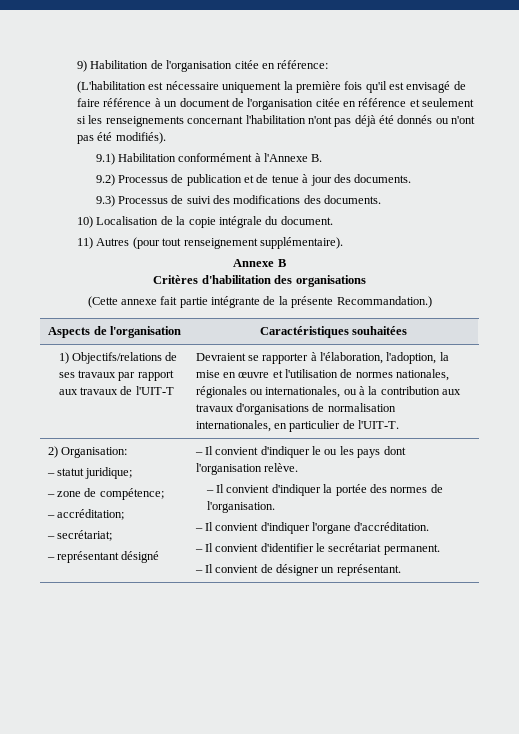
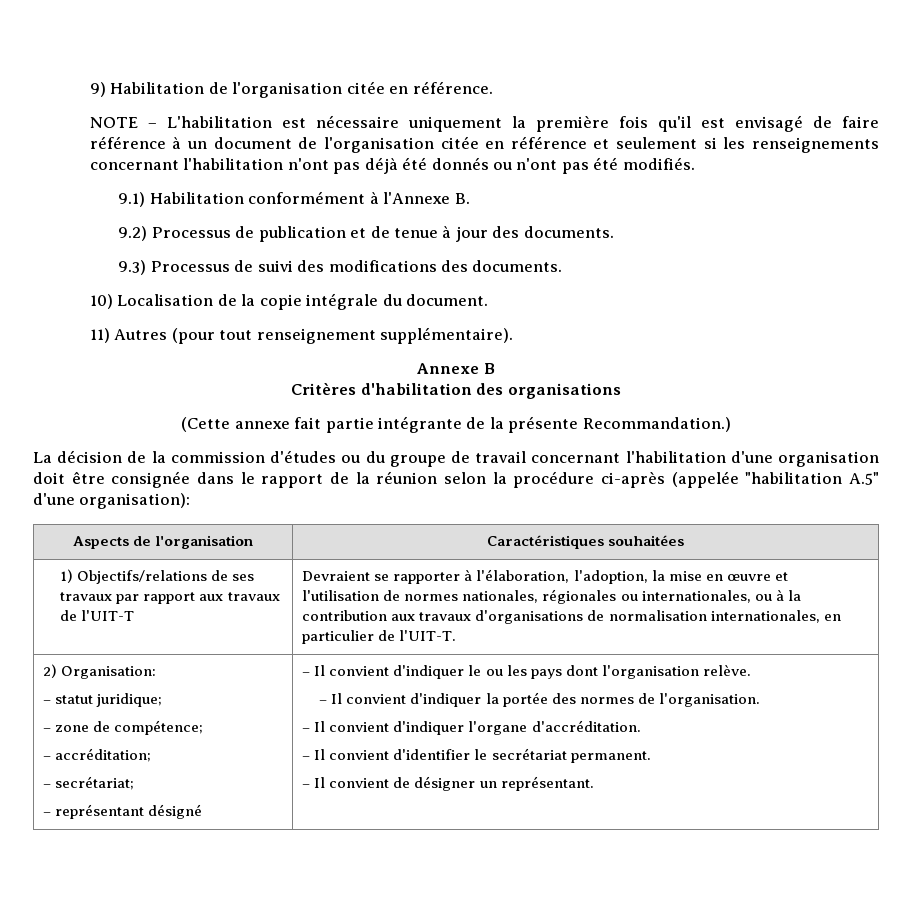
- 9) Habilitation de l'organisation citée en référence:
- (L'habilitation est nécessaire uniquement la première fois qu'il est envisagé de faire référence à un document de l'organisation citée en référence et seulement si les renseignements concernant l'habilitation n'ont pas déjà été donnés ou n'ont pas été modifiés).
+ 9) Habilitation de l'organisation citée en référence.
+ NOTE – L'habilitation est nécessaire uniquement la première fois qu'il est envisagé de faire référence à un document de l'organisation citée en référence et seulement si les renseignements concernant l'habilitation n'ont pas déjà été donnés ou n'ont pas été modifiés.
+ La décision de la commission d'études ou du groupe de travail concernant l'habilitation d'une organisation doit être consignée dans le rapport de la réunion selon la procédure ci-après (appelée "habilitation A.5" d'une organisation):

